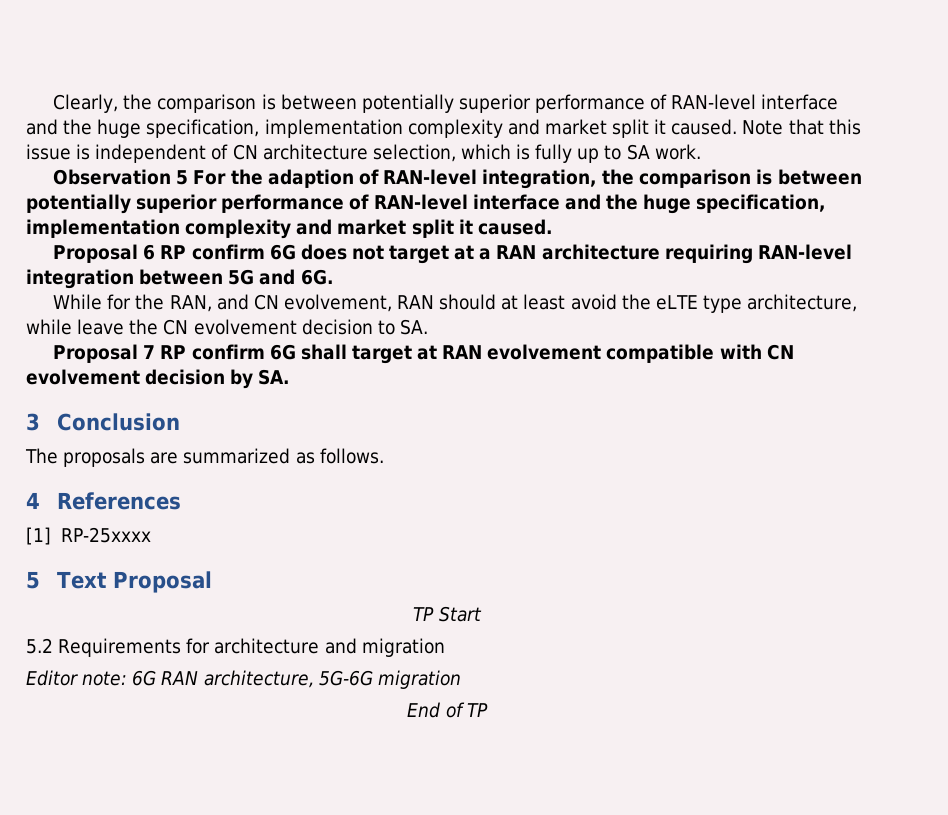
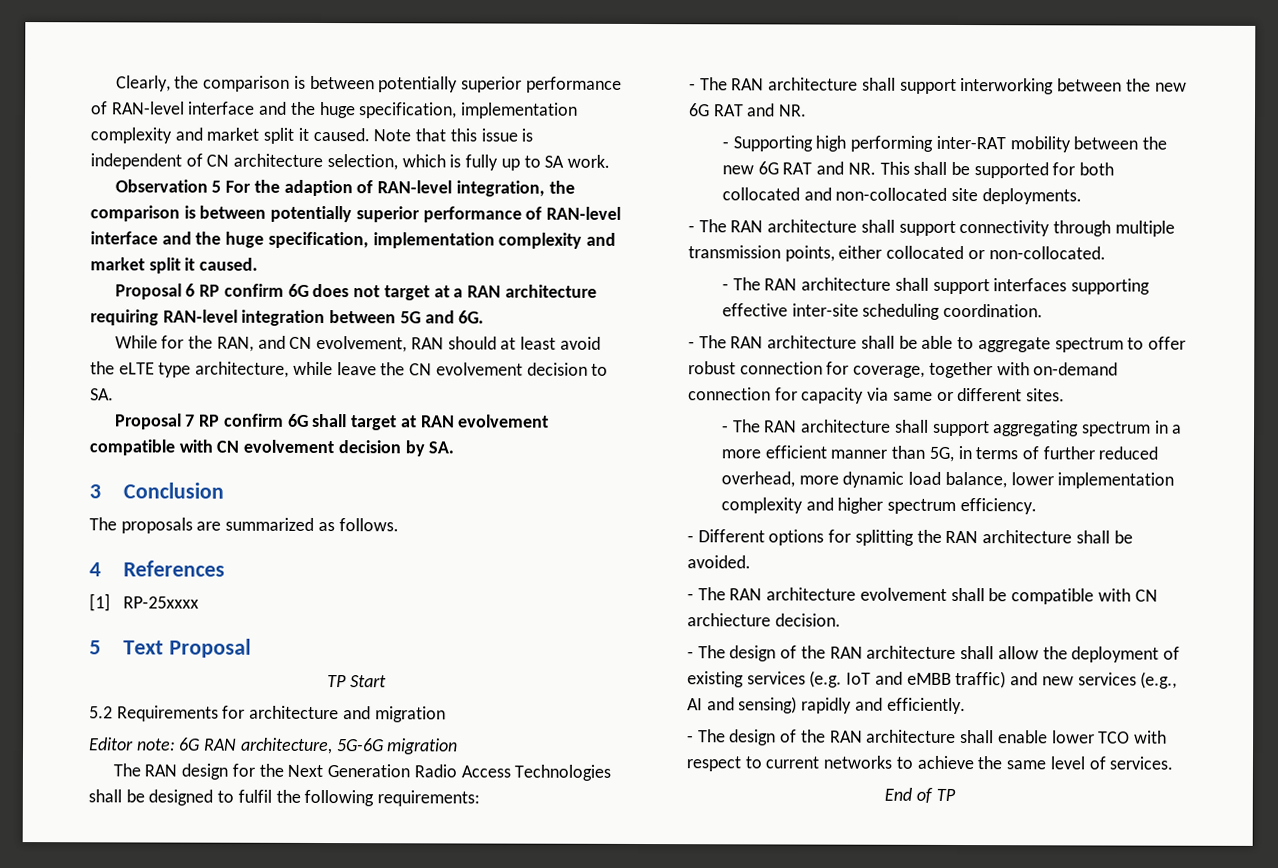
+ The RAN design for the Next Generation Radio Access Technologies shall be designed to fulfil the following requirements:
+ - The RAN architecture shall support interworking between the new 6G RAT and NR.
+ - Supporting high performing inter-RAT mobility between the new 6G RAT and NR. This shall be supported for both collocated and non-collocated site deployments.
+ - The RAN architecture shall support connectivity through multiple transmission points, either collocated or non-collocated.
+ - The RAN architecture shall support interfaces supporting effective inter-site scheduling coordination.
+ - The RAN architecture shall be able to aggregate spectrum to offer robust connection for coverage, together with on-demand connection for capacity via same or different sites.
+ - The RAN architecture shall support aggregating spectrum in a more efficient manner than 5G, in terms of further reduced overhead, more dynamic load balance, lower implementation complexity and higher spectrum efficiency.
+ - Different options for splitting the RAN architecture shall be avoided.
+ - The RAN architecture evolvement shall be compatible with CN archiecture decision.
+ - The design of the RAN architecture shall allow the deployment of existing services (e.g. IoT and eMBB traffic) and new services (e.g., AI and sensing) rapidly and efficiently.
+ - The design of the RAN architecture shall enable lower TCO with respect to current networks to achieve the same level of services.

